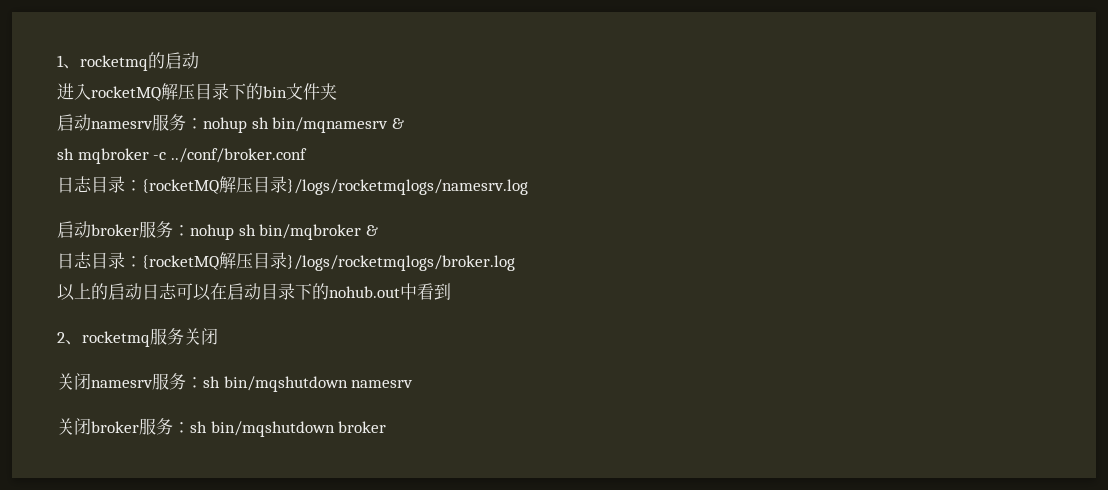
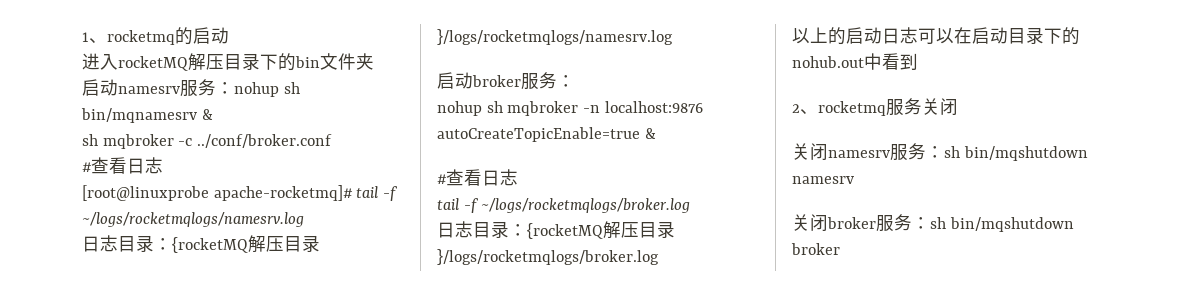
  sh mqbroker -c ../conf/broker.conf
+ #查看日志
+ [root@linuxprobe apache-rocketmq]# tail -f ~/logs/rocketmqlogs/namesrv.log
- 启动broker服务：nohup sh bin/mqbroker &
+ 启动broker服务：
+ nohup sh mqbroker -n localhost:9876 autoCreateTopicEnable=true &
+ #查看日志
+ tail -f ~/logs/rocketmqlogs/broker.log

